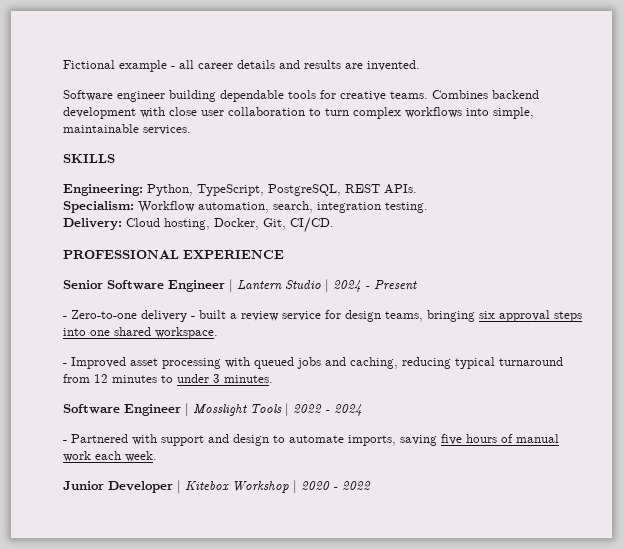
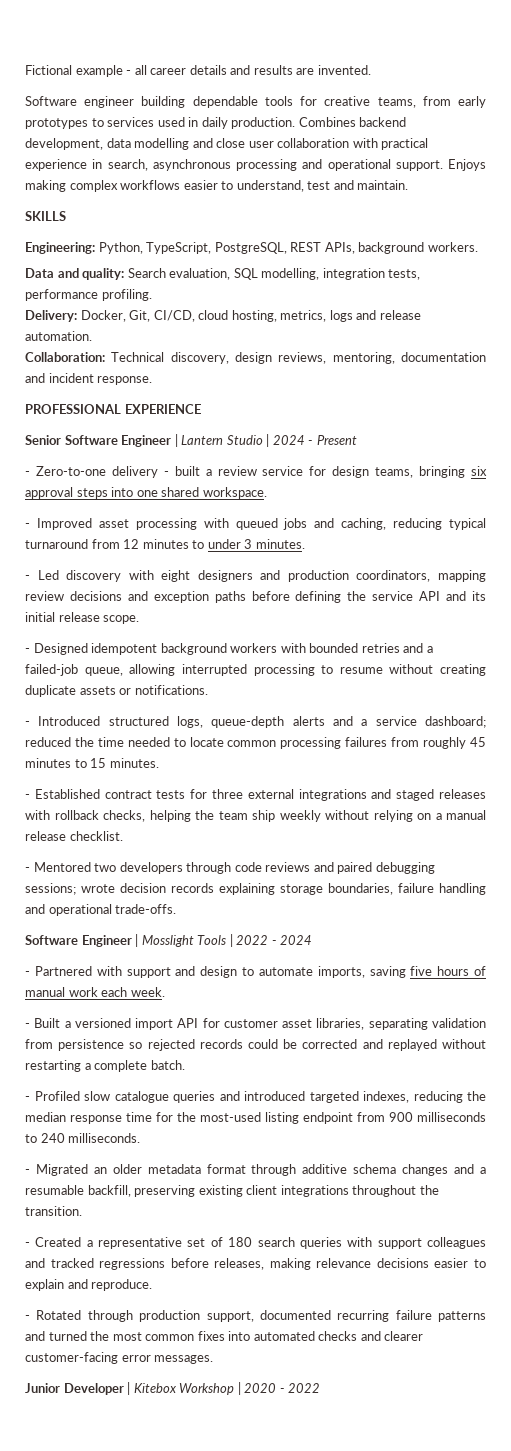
- Software engineer building dependable tools for creative teams. Combines backend development with close user collaboration to turn complex workflows into simple, maintainable services.
+ Software engineer building dependable tools for creative teams, from early prototypes to services used in daily production. Combines backend development, data modelling and close user collaboration with practical experience in search, asynchronous processing and operational support. Enjoys making complex workflows easier to understand, test and maintain.
- Engineering: Python, TypeScript, PostgreSQL, REST APIs.
- Specialism: Workflow automation, search, integration testing.
- Delivery: Cloud hosting, Docker, Git, CI/CD.
+ Engineering: Python, TypeScript, PostgreSQL, REST APIs, background workers.
+ Data and quality: Search evaluation, SQL modelling, integration tests, performance profiling.
+ Delivery: Docker, Git, CI/CD, cloud hosting, metrics, logs and release automation.
+ Collaboration: Technical discovery, design reviews, mentoring, documentation and incident response.
+ - Led discovery with eight designers and production coordinators, mapping review decisions and exception paths before defining the service API and its initial release scope.
+ - Designed idempotent background workers with bounded retries and a failed-job queue, allowing interrupted processing to resume without creating duplicate assets or notifications.
+ - Introduced structured logs, queue-depth alerts and a service dashboard; reduced the time needed to locate common processing failures from roughly 45 minutes to 15 minutes.
+ - Established contract tests for three external integrations and staged releases with rollback checks, helping the team ship weekly without relying on a manual release checklist.
+ - Mentored two developers through code reviews and paired debugging sessions; wrote decision records explaining storage boundaries, failure handling and operational trade-offs.
+ - Built a versioned import API for customer asset libraries, separating validation from persistence so rejected records could be corrected and replayed without restarting a complete batch.
+ - Profiled slow catalogue queries and introduced targeted indexes, reducing the median response time for the most-used listing endpoint from 900 milliseconds to 240 milliseconds.
+ - Migrated an older metadata format through additive schema changes and a resumable backfill, preserving existing client integrations throughout the transition.
+ - Created a representative set of 180 search queries with support colleagues and tracked regressions before releases, making relevance decisions easier to explain and reproduce.
+ - Rotated through production support, documented recurring failure patterns and turned the most common fixes into automated checks and clearer customer-facing error messages.

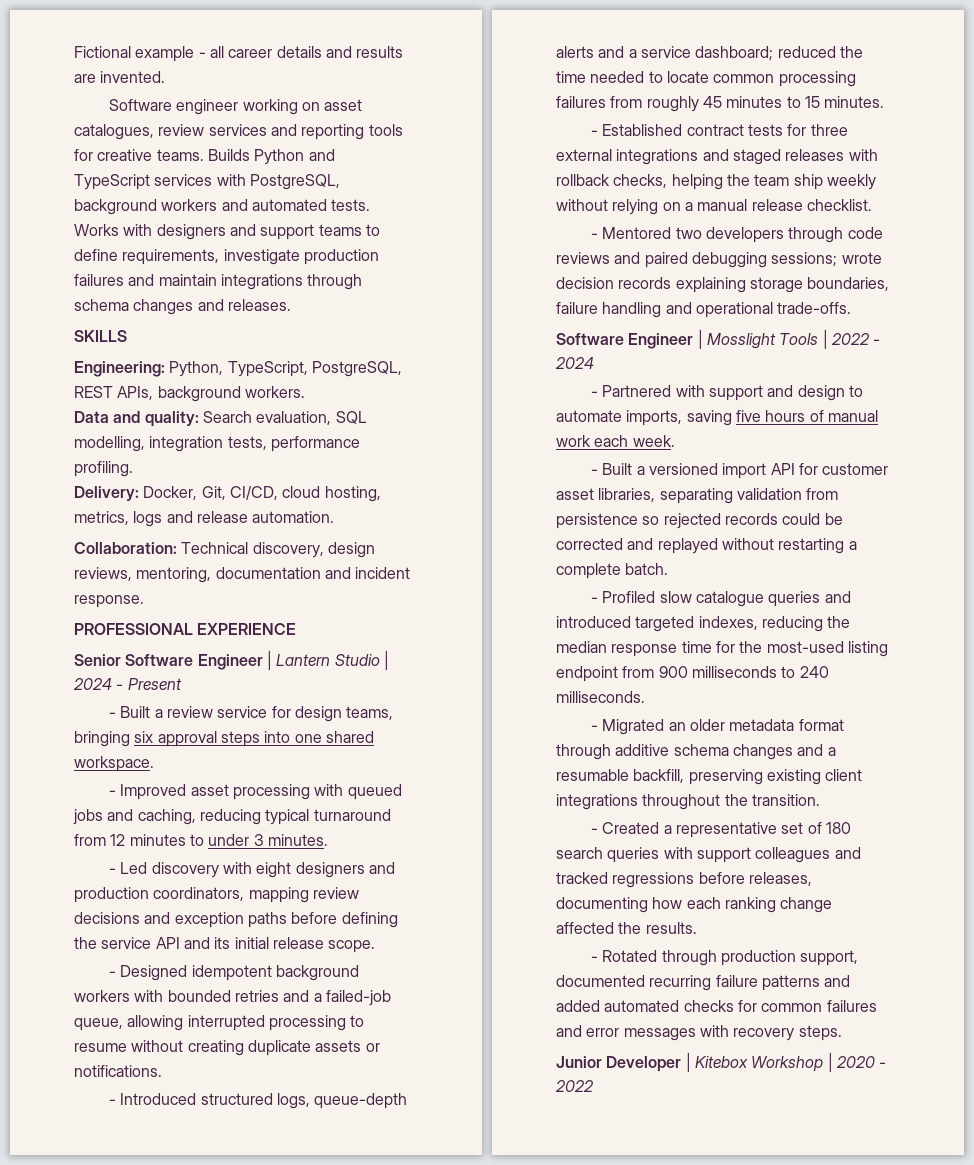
- Software engineer building dependable tools for creative teams, from early prototypes to services used in daily production. Combines backend development, data modelling and close user collaboration with practical experience in search, asynchronous processing and operational support. Enjoys making complex workflows easier to understand, test and maintain.
+ Software engineer working on asset catalogues, review services and reporting tools for creative teams. Builds Python and TypeScript services with PostgreSQL, background workers and automated tests. Works with designers and support teams to define requirements, investigate production failures and maintain integrations through schema changes and releases.
- - Zero-to-one delivery - built a review service for design teams, bringing six approval steps into one shared workspace.
+ - Built a review service for design teams, bringing six approval steps into one shared workspace.
- - Created a representative set of 180 search queries with support colleagues and tracked regressions before releases, making relevance decisions easier to explain and reproduce.
+ - Created a representative set of 180 search queries with support colleagues and tracked regressions before releases, documenting how each ranking change affected the results.
- - Rotated through production support, documented recurring failure patterns and turned the most common fixes into automated checks and clearer customer-facing error messages.
+ - Rotated through production support, documented recurring failure patterns and added automated checks for common failures and error messages with recovery steps.

